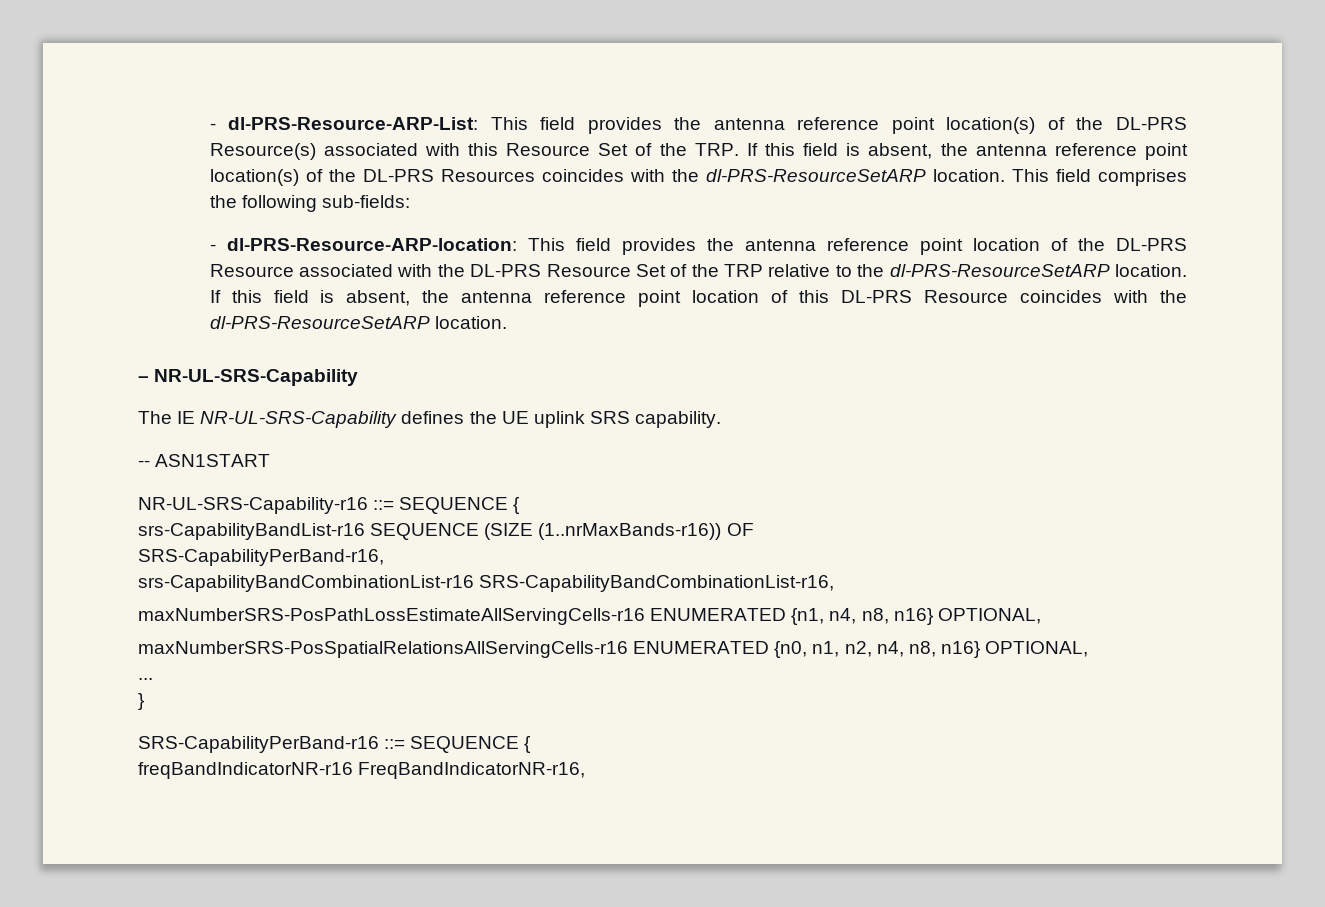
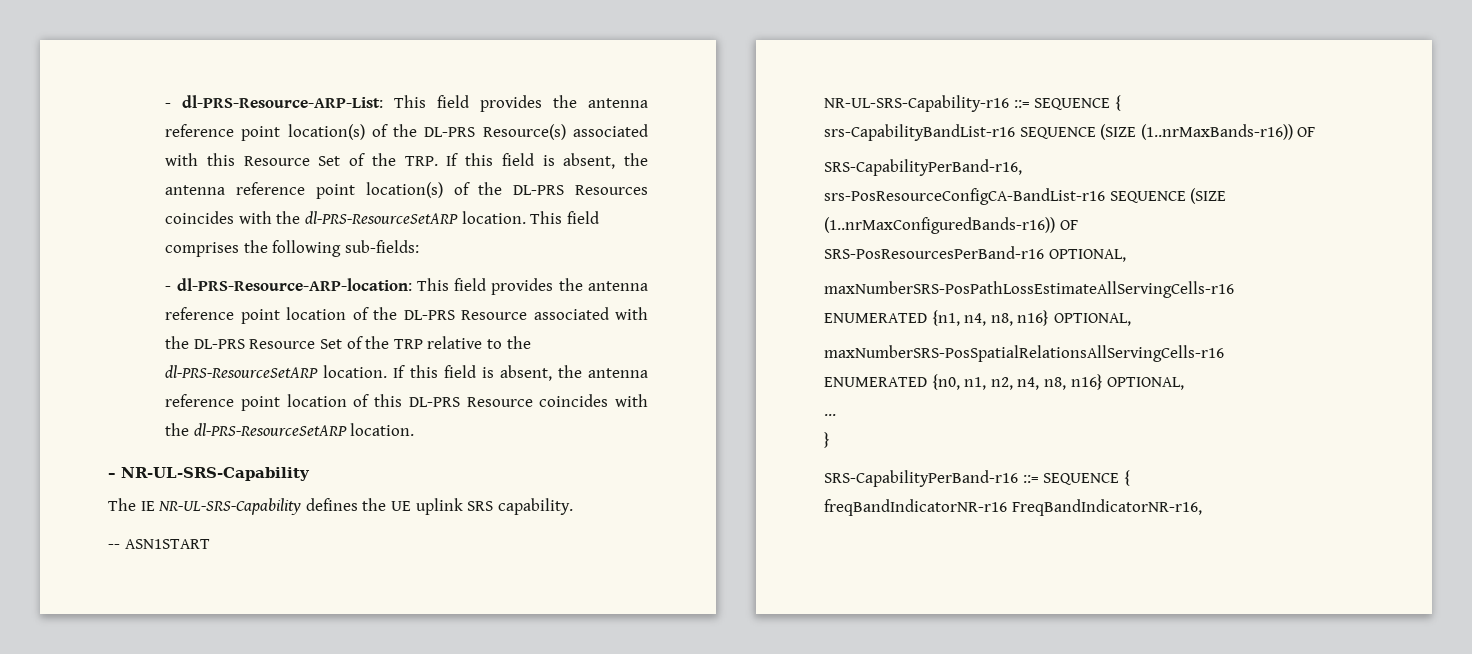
- srs-CapabilityBandCombinationList-r16 SRS-CapabilityBandCombinationList-r16,
+ srs-PosResourceConfigCA-BandList-r16 SEQUENCE (SIZE (1..nrMaxConfiguredBands-r16)) OF
+ SRS-PosResourcesPerBand-r16 OPTIONAL,
- maxNumberSRS-PosPathLossEstimateAllServingCells-r16 ENUMERATED {n1, n4, n8, n16} OPTIONAL,
+ maxNumberSRS-PosPathLossEstimateAllServingCells-r16
+ ENUMERATED {n1, n4, n8, n16} OPTIONAL,
- maxNumberSRS-PosSpatialRelationsAllServingCells-r16 ENUMERATED {n0, n1, n2, n4, n8, n16} OPTIONAL,
+ maxNumberSRS-PosSpatialRelationsAllServingCells-r16
+ ENUMERATED {n0, n1, n2, n4, n8, n16} OPTIONAL,

